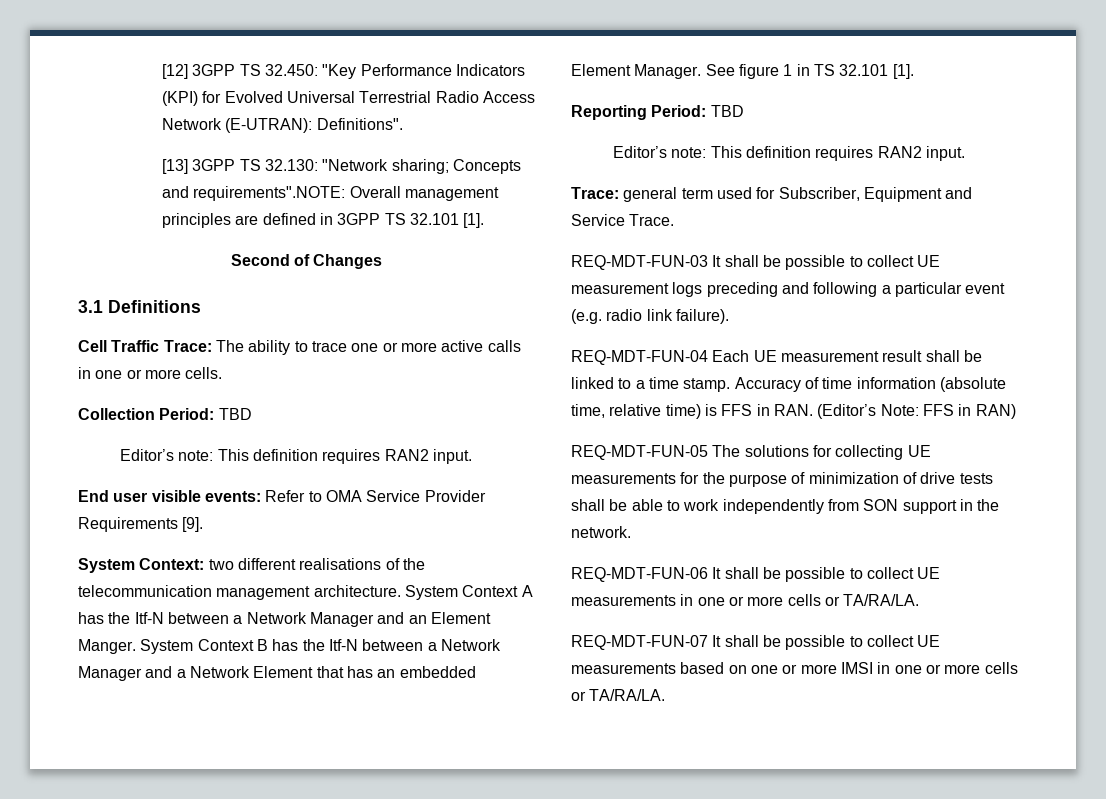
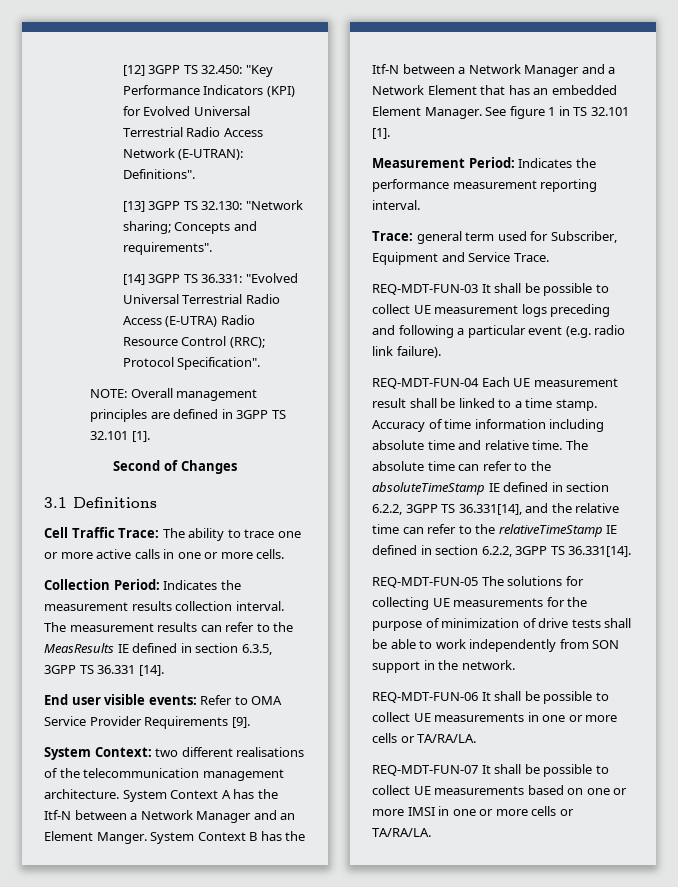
- [13] 3GPP TS 32.130: "Network sharing; Concepts and requirements".NOTE: Overall management principles are defined in 3GPP TS 32.101 [1].
+ [13] 3GPP TS 32.130: "Network sharing; Concepts and requirements".
+ [14] 3GPP TS 36.331: "Evolved Universal Terrestrial Radio Access (E-UTRA) Radio Resource Control (RRC); Protocol Specification".
+ NOTE: Overall management principles are defined in 3GPP TS 32.101 [1].
- Collection Period: TBD
- Editor’s note: This definition requires RAN2 input.
+ Collection Period: Indicates the measurement results collection interval. The measurement results can refer to the MeasResults IE defined in section 6.3.5, 3GPP TS 36.331 [14].
- Reporting Period: TBD
- Editor’s note: This definition requires RAN2 input.
+ Measurement Period: Indicates the performance measurement reporting interval.
- Accuracy of time information (absolute time, relative time) is FFS in RAN. (Editor’s Note: FFS in RAN)
+ Accuracy of time information including absolute time and relative time. The absolute time can refer to the absoluteTimeStamp IE defined in section 6.2.2, 3GPP TS 36.331[14], and the relative time can refer to the relativeTimeStamp IE defined in section 6.2.2, 3GPP TS 36.331[14].

